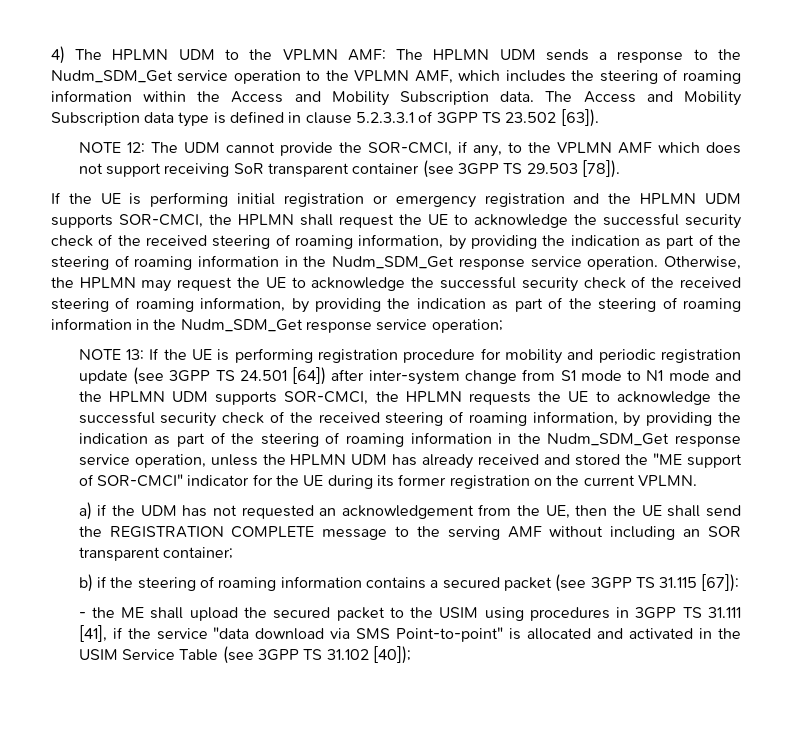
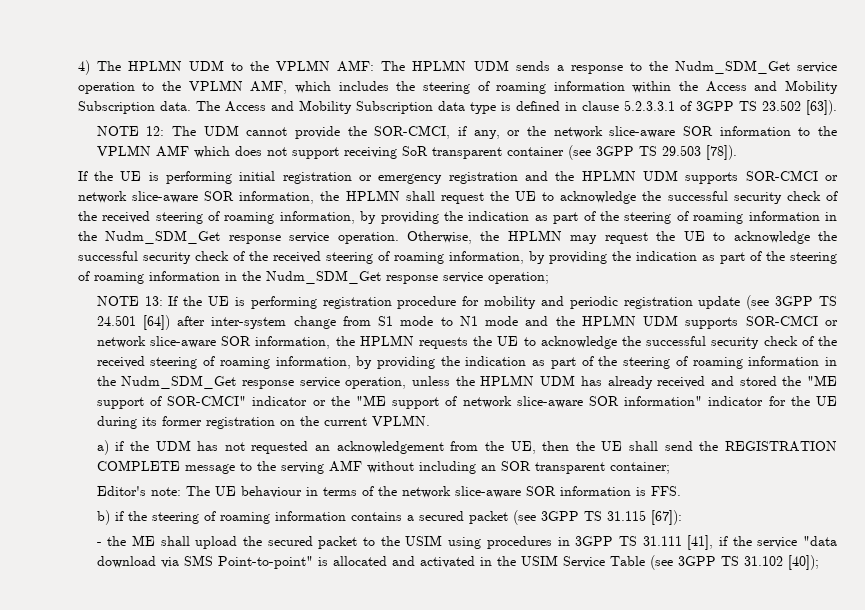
- NOTE 12: The UDM cannot provide the SOR-CMCI, if any, to the VPLMN AMF which does not support receiving SoR transparent container (see 3GPP TS 29.503 [78]).
+ NOTE 12: The UDM cannot provide the SOR-CMCI, if any, or the network slice-aware SOR information to the VPLMN AMF which does not support receiving SoR transparent container (see 3GPP TS 29.503 [78]).
- If the UE is performing initial registration or emergency registration and the HPLMN UDM supports SOR-CMCI, the HPLMN shall request the UE to acknowledge the successful security check of the received steering of roaming information, by providing the indication as part of the steering of roaming information in the Nudm_SDM_Get response service operation.
+ If the UE is performing initial registration or emergency registration and the HPLMN UDM supports SOR-CMCI or network slice-aware SOR information, the HPLMN shall request the UE to acknowledge the successful security check of the received steering of roaming information, by providing the indication as part of the steering of roaming information in the Nudm_SDM_Get response service operation.
- If the UE is performing registration procedure for mobility and periodic registration update (see 3GPP TS 24.501 [64]) after inter-system change from S1 mode to N1 mode and the HPLMN UDM supports SOR-CMCI, the HPLMN requests the UE to acknowledge the successful security check of the received steering of roaming information, by providing the indication as part of the steering of roaming information in the Nudm_SDM_Get response service operation, unless the HPLMN UDM has already received and stored the "ME support of SOR-CMCI" indicator for the UE during its former registration on the current VPLMN.
+ If the UE is performing registration procedure for mobility and periodic registration update (see 3GPP TS 24.501 [64]) after inter-system change from S1 mode to N1 mode and the HPLMN UDM supports SOR-CMCI or network slice-aware SOR information, the HPLMN requests the UE to acknowledge the successful security check of the received steering of roaming information, by providing the indication as part of the steering of roaming information in the Nudm_SDM_Get response service operation, unless the HPLMN UDM has already received and stored the "ME support of SOR-CMCI" indicator or the "ME support of network slice-aware SOR information" indicator for the UE during its former registration on the current VPLMN.
+ Editor's note: The UE behaviour in terms of the network slice-aware SOR information is FFS.

